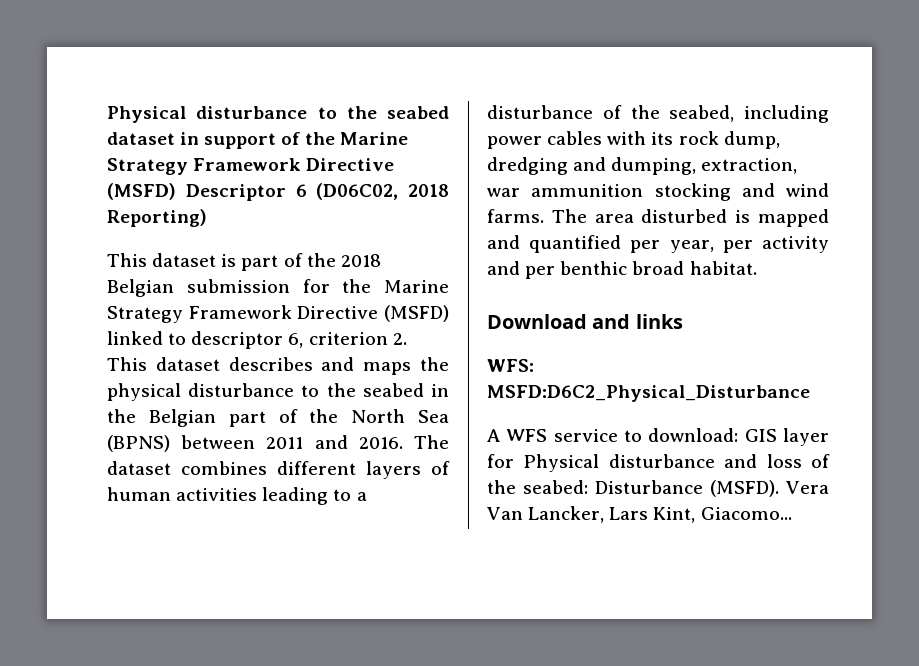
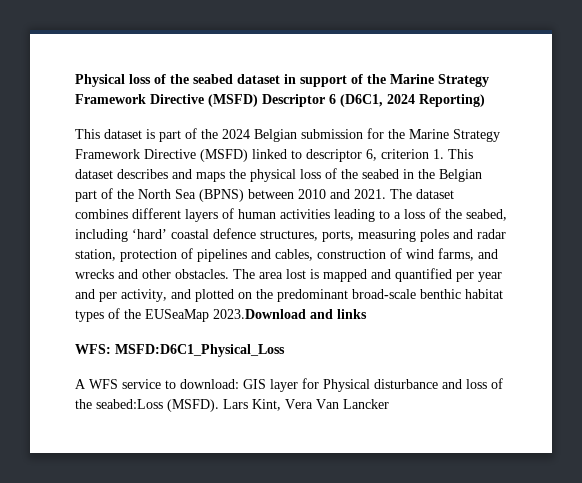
- Physical disturbance to the seabed dataset in support of the Marine Strategy Framework Directive (MSFD) Descriptor 6 (D06C02, 2018 Reporting)
+ Physical loss of the seabed dataset in support of the Marine Strategy Framework Directive (MSFD) Descriptor 6 (D6C1, 2024 Reporting)
- This dataset is part of the 2018 Belgian submission for the Marine Strategy Framework Directive (MSFD) linked to descriptor 6, criterion 2. This dataset describes and maps the physical disturbance to the seabed in the Belgian part of the North Sea (BPNS) between 2011 and 2016.
+ This dataset is part of the 2024 Belgian submission for the Marine Strategy Framework Directive (MSFD) linked to descriptor 6, criterion 1. This dataset describes and maps the physical loss of the seabed in the Belgian part of the North Sea (BPNS) between 2010 and 2021.
- The dataset combines different layers of human activities leading to a disturbance of the seabed, including power cables with its rock dump, dredging and dumping, extraction, war ammunition stocking and wind farms.
+ The dataset combines different layers of human activities leading to a loss of the seabed, including ‘hard’ coastal defence structures, ports, measuring poles and radar station, protection of pipelines and cables, construction of wind farms, and wrecks and other obstacles.
- The area disturbed is mapped and quantified per year, per activity and per benthic broad habitat.
- Download and links
+ The area lost is mapped and quantified per year and per activity, and plotted on the predominant broad-scale benthic habitat types of the EUSeaMap 2023.Download and links
- WFS: MSFD:D6C2_Physical_Disturbance
+ WFS: MSFD:D6C1_Physical_Loss
- A WFS service to download: GIS layer for Physical disturbance and loss of the seabed: Disturbance (MSFD). Vera Van Lancker, Lars Kint, Giacomo...
+ A WFS service to download: GIS layer for Physical disturbance and loss of the seabed:Loss (MSFD). Lars Kint, Vera Van Lancker

